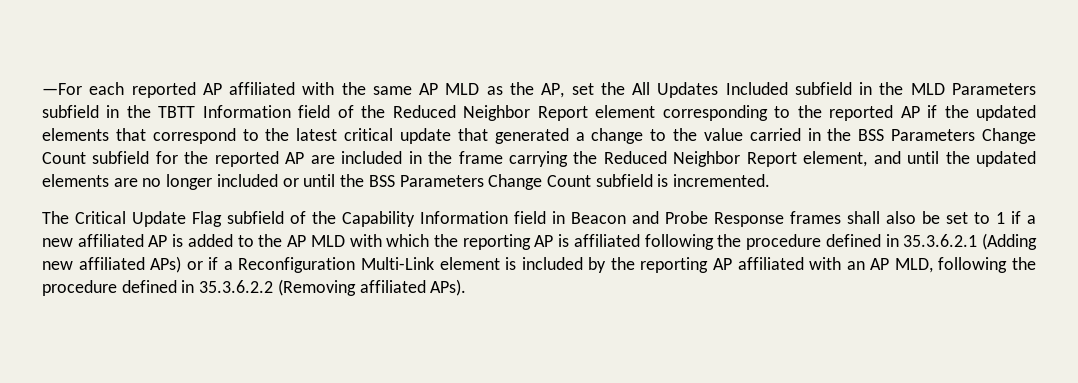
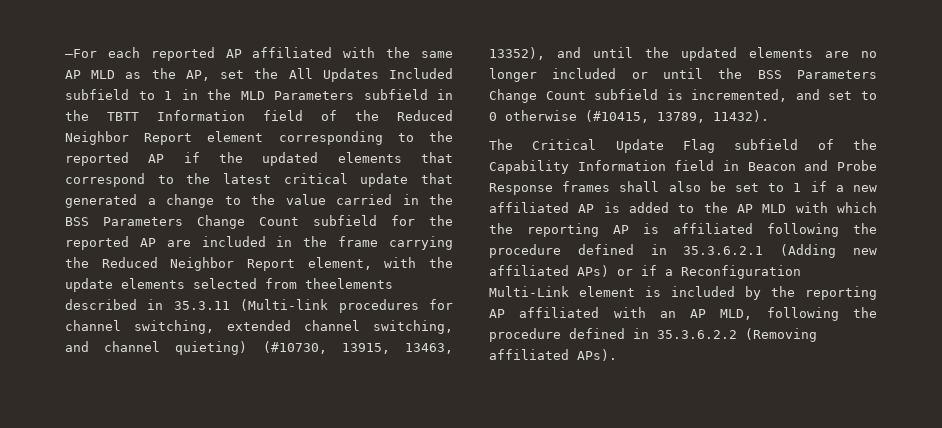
- —For each reported AP affiliated with the same AP MLD as the AP, set the All Updates Included subfield in the MLD Parameters subfield in the TBTT Information field of the Reduced Neighbor Report element corresponding to the reported AP if the updated elements that correspond to the latest critical update that generated a change to the value carried in the BSS Parameters Change Count subfield for the reported AP are included in the frame carrying the Reduced Neighbor Report element, and until the updated elements are no longer included or until the BSS Parameters Change Count subfield is incremented.
+ —For each reported AP affiliated with the same AP MLD as the AP, set the All Updates Included subfield to 1 in the MLD Parameters subfield in the TBTT Information field of the Reduced Neighbor Report element corresponding to the reported AP if the updated elements that correspond to the latest critical update that generated a change to the value carried in the BSS Parameters Change Count subfield for the reported AP are included in the frame carrying the Reduced Neighbor Report element, with the update elements selected from theelements described in 35.3.11 (Multi-link procedures for channel switching, extended channel switching, and channel quieting) (#10730, 13915, 13463, 13352), and until the updated elements are no longer included or until the BSS Parameters Change Count subfield is incremented, and set to 0 otherwise (#10415, 13789, 11432).

